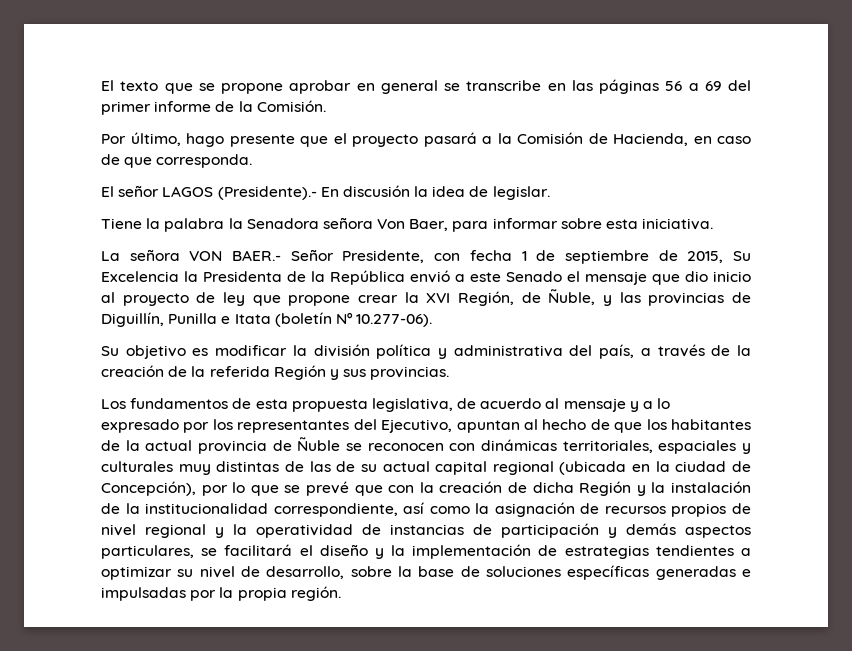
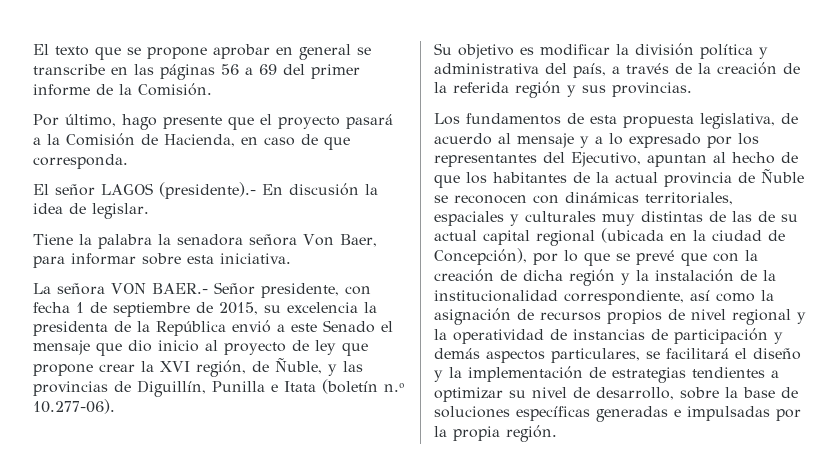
- El señor LAGOS (Presidente).- En discusión la idea de legislar.
+ El señor LAGOS (presidente).- En discusión la idea de legislar.
- Tiene la palabra la Senadora señora Von Baer, para informar sobre esta iniciativa.
+ Tiene la palabra la senadora señora Von Baer, para informar sobre esta iniciativa.
- La señora VON BAER.- Señor Presidente, con fecha 1 de septiembre de 2015, Su Excelencia la Presidenta de la República envió a este Senado el mensaje que dio inicio al proyecto de ley que propone crear la XVI Región, de Ñuble, y las provincias de Diguillín, Punilla e Itata (boletín Nº 10.277-06).
+ La señora VON BAER.- Señor presidente, con fecha 1 de septiembre de 2015, su excelencia la presidenta de la República envió a este Senado el mensaje que dio inicio al proyecto de ley que propone crear la XVI región, de Ñuble, y las provincias de Diguillín, Punilla e Itata (boletín n.º 10.277-06).
- Su objetivo es modificar la división política y administrativa del país, a través de la creación de la referida Región y sus provincias.
+ Su objetivo es modificar la división política y administrativa del país, a través de la creación de la referida región y sus provincias.
- Los fundamentos de esta propuesta legislativa, de acuerdo al mensaje y a lo expresado por los representantes del Ejecutivo, apuntan al hecho de que los habitantes de la actual provincia de Ñuble se reconocen con dinámicas territoriales, espaciales y culturales muy distintas de las de su actual capital regional (ubicada en la ciudad de Concepción), por lo que se prevé que con la creación de dicha Región y la instalación de la institucionalidad correspondiente, así como la asignación de recursos propios de nivel regional y la operatividad de instancias de participación y demás aspectos particulares, se facilitará el diseño y la implementación de estrategias tendientes a optimizar su nivel de desarrollo, sobre la base de soluciones específicas generadas e impulsadas por la propia región.
+ Los fundamentos de esta propuesta legislativa, de acuerdo al mensaje y a lo expresado por los representantes del Ejecutivo, apuntan al hecho de que los habitantes de la actual provincia de Ñuble se reconocen con dinámicas territoriales, espaciales y culturales muy distintas de las de su actual capital regional (ubicada en la ciudad de Concepción), por lo que se prevé que con la creación de dicha región y la instalación de la institucionalidad correspondiente, así como la asignación de recursos propios de nivel regional y la operatividad de instancias de participación y demás aspectos particulares, se facilitará el diseño y la implementación de estrategias tendientes a optimizar su nivel de desarrollo, sobre la base de soluciones específicas generadas e impulsadas por la propia región.

